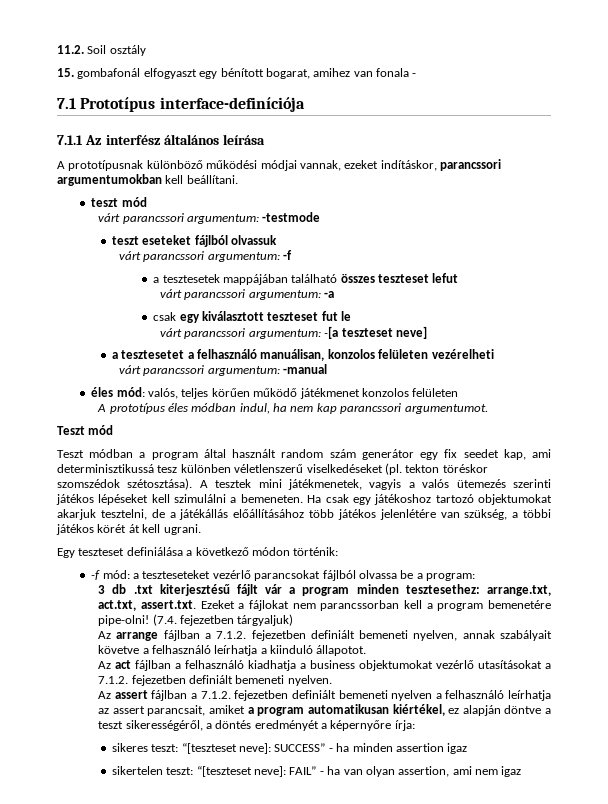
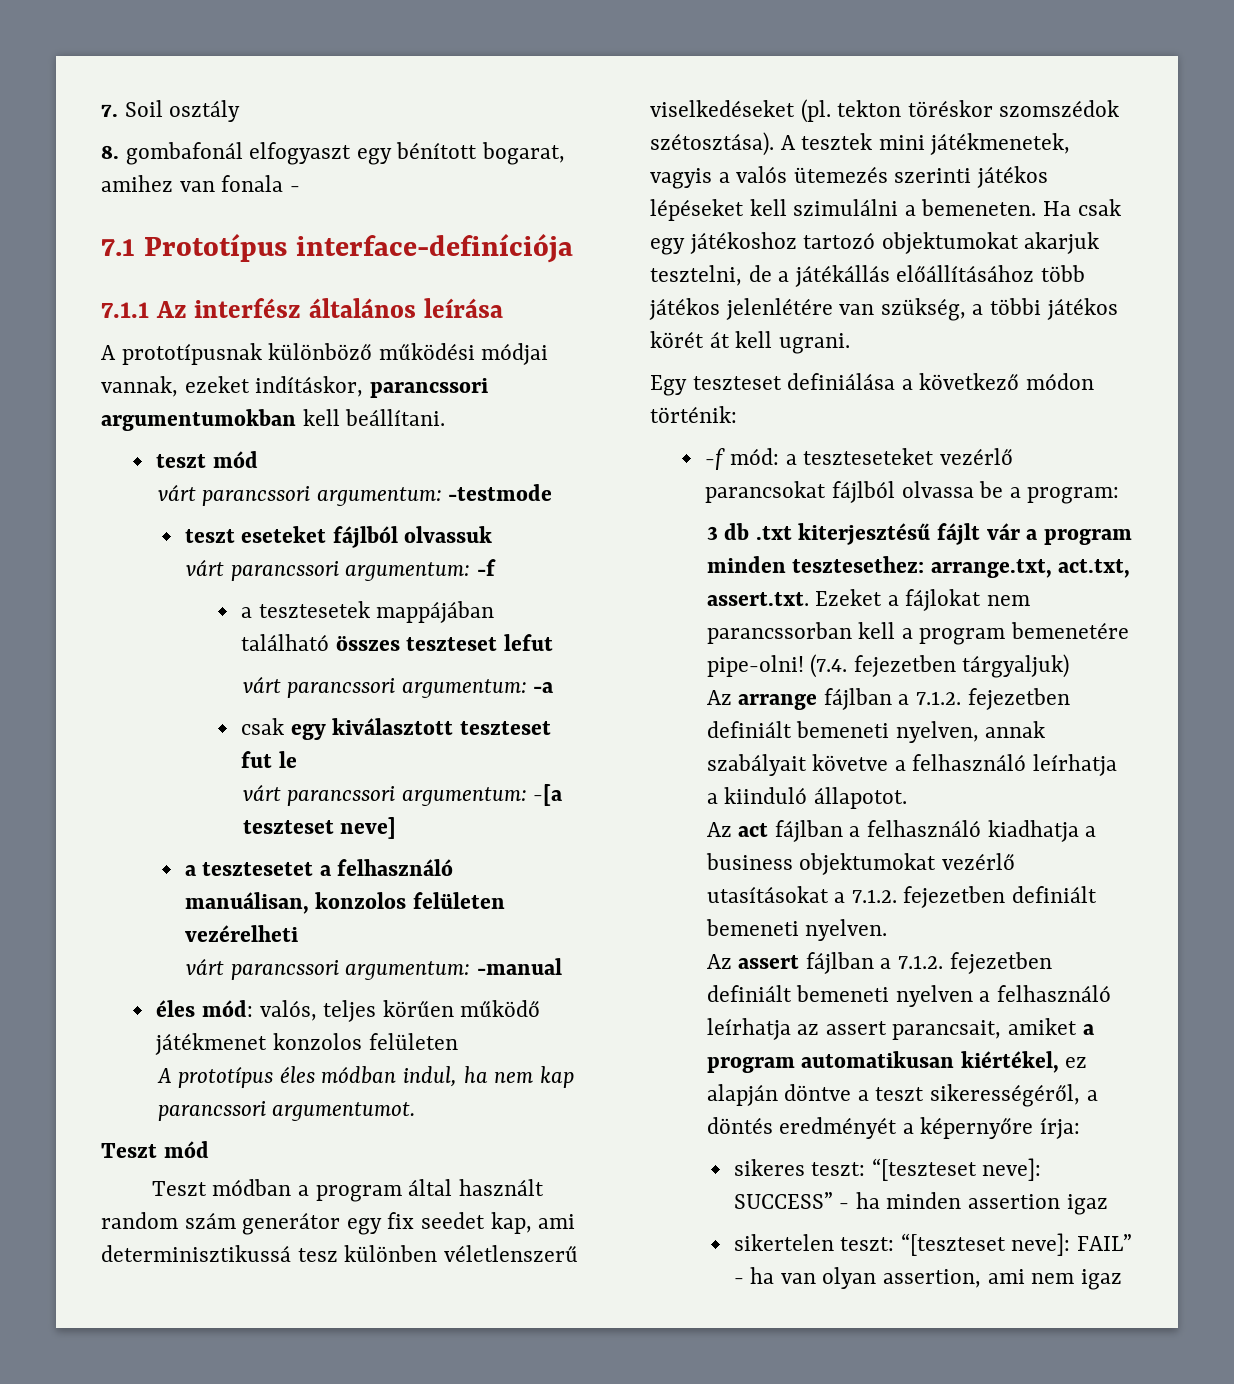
- 11.2. Soil osztály
+ 7. Soil osztály
- 15. gombafonál elfogyaszt egy bénított bogarat, amihez van fonala -
+ 8. gombafonál elfogyaszt egy bénított bogarat, amihez van fonala -

